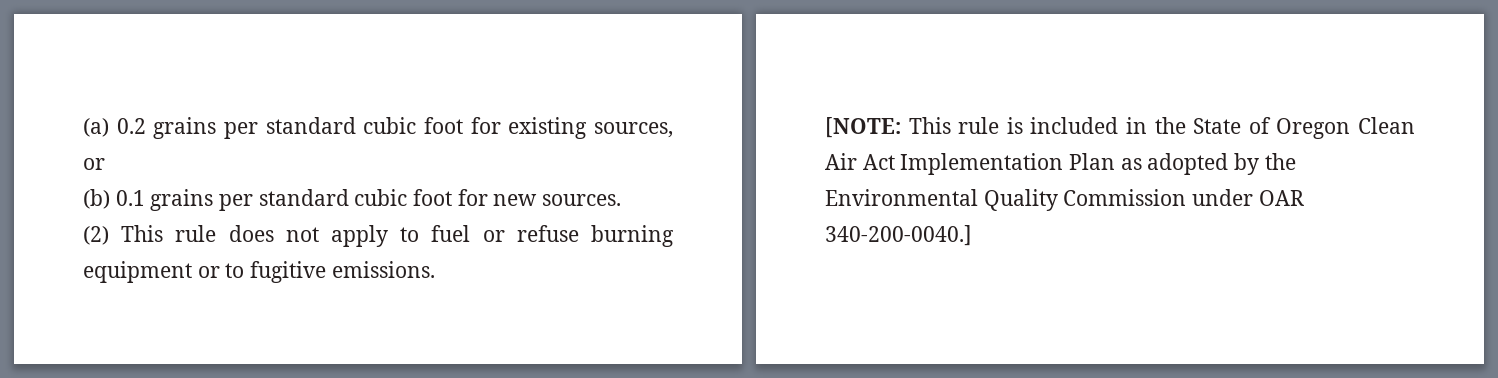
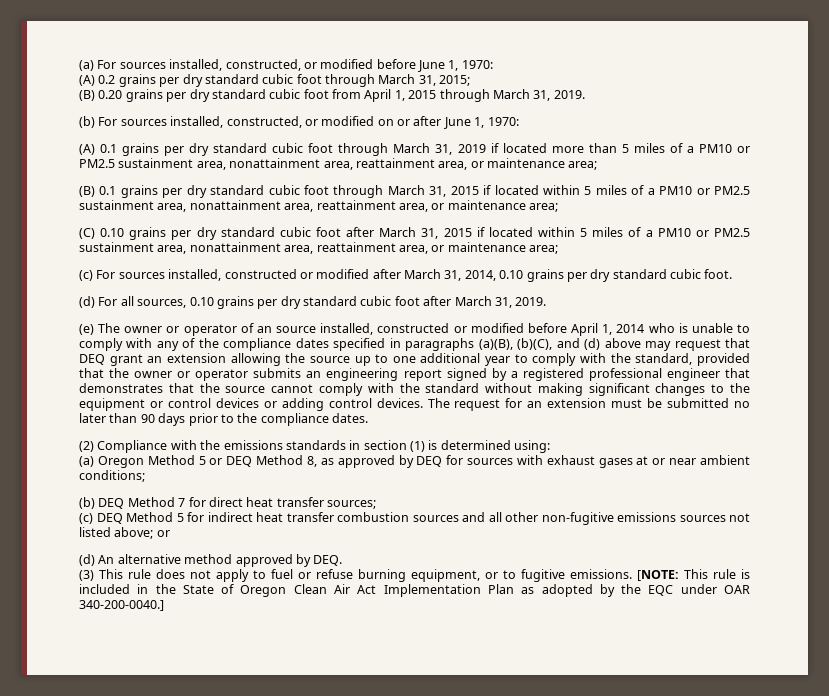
- (a) 0.2 grains per standard cubic foot for existing sources, or
- (b) 0.1 grains per standard cubic foot for new sources.
- (2) This rule does not apply to fuel or refuse burning equipment or to fugitive emissions.
- [NOTE: This rule is included in the State of Oregon Clean Air Act Implementation Plan as adopted by the Environmental Quality Commission under OAR 340-200-0040.]
+ (a) For sources installed, constructed, or modified before June 1, 1970:
+ (A) 0.2 grains per dry standard cubic foot through March 31, 2015;
+ (B) 0.20 grains per dry standard cubic foot from April 1, 2015 through March 31, 2019.
+ (b) For sources installed, constructed, or modified on or after June 1, 1970:
+ (A) 0.1 grains per dry standard cubic foot through March 31, 2019 if located more than 5 miles of a PM10 or PM2.5 sustainment area, nonattainment area, reattainment area, or maintenance area;
+ (B) 0.1 grains per dry standard cubic foot through March 31, 2015 if located within 5 miles of a PM10 or PM2.5 sustainment area, nonattainment area, reattainment area, or maintenance area;
+ (C) 0.10 grains per dry standard cubic foot after March 31, 2015 if located within 5 miles of a PM10 or PM2.5 sustainment area, nonattainment area, reattainment area, or maintenance area;
+ (c) For sources installed, constructed or modified after March 31, 2014, 0.10 grains per dry standard cubic foot.
+ (d) For all sources, 0.10 grains per dry standard cubic foot after March 31, 2019.
+ (e) The owner or operator of an source installed, constructed or modified before April 1, 2014 who is unable to comply with any of the compliance dates specified in paragraphs (a)(B), (b)(C), and (d) above may request that DEQ grant an extension allowing the source up to one additional year to comply with the standard, provided that the owner or operator submits an engineering report signed by a registered professional engineer that demonstrates that the source cannot comply with the standard without making significant changes to the equipment or control devices or adding control devices. The request for an extension must be submitted no later than 90 days prior to the compliance dates.
+ (2) Compliance with the emissions standards in section (1) is determined using:
+ (a) Oregon Method 5 or DEQ Method 8, as approved by DEQ for sources with exhaust gases at or near ambient conditions;
+ (b) DEQ Method 7 for direct heat transfer sources;
+ (c) DEQ Method 5 for indirect heat transfer combustion sources and all other non-fugitive emissions sources not listed above; or
+ (d) An alternative method approved by DEQ.
+ (3) This rule does not apply to fuel or refuse burning equipment, or to fugitive emissions. [NOTE: This rule is included in the State of Oregon Clean Air Act Implementation Plan as adopted by the EQC under OAR 340-200-0040.]

